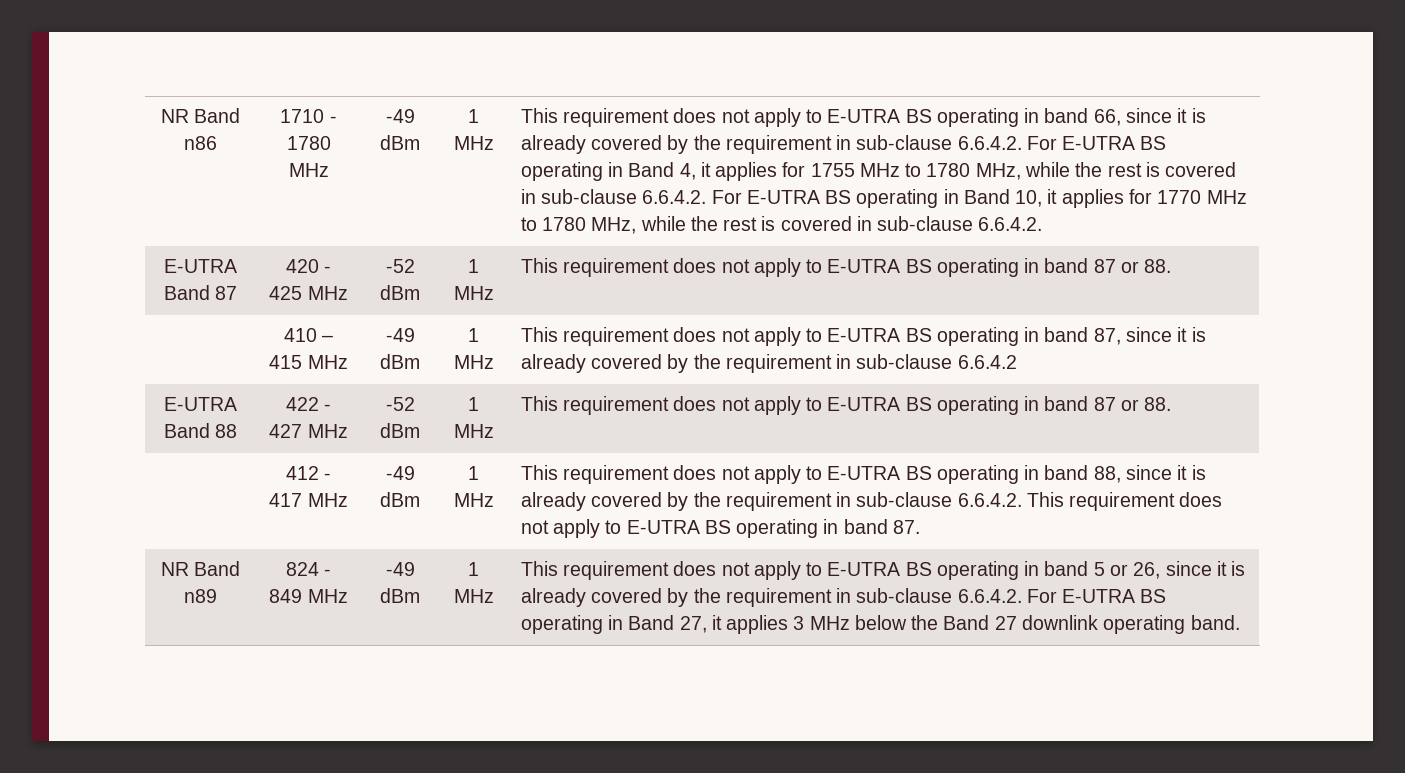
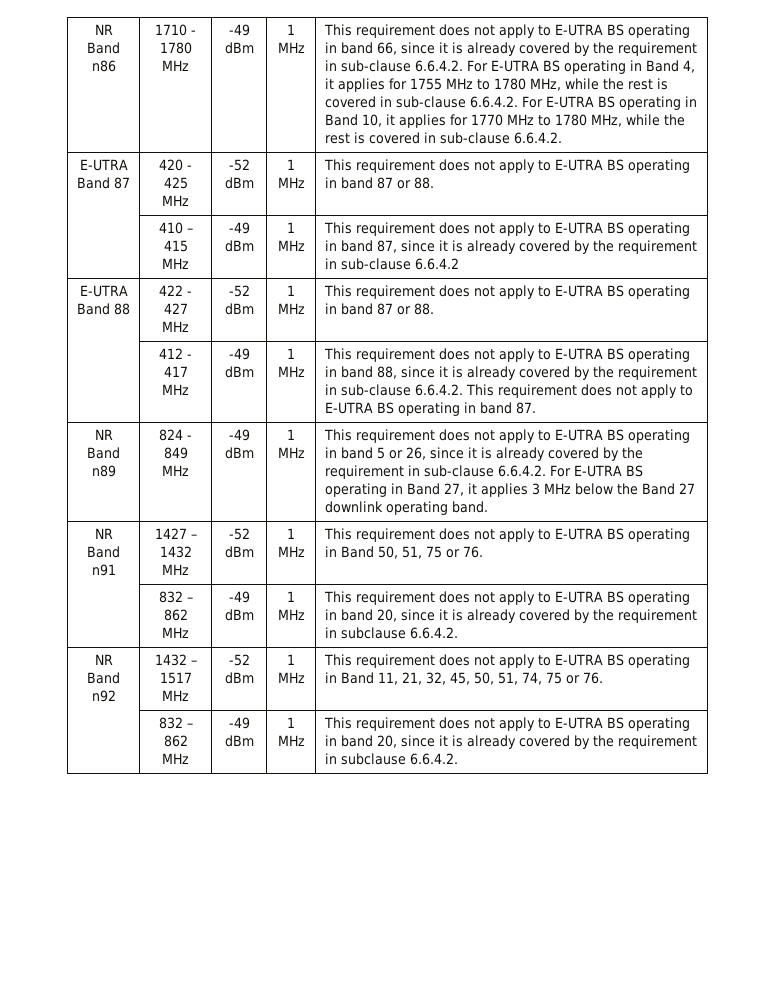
+ NR Band n91 | 1427 – 1432 MHz | -52 dBm | 1 MHz | This requirement does not apply to E-UTRA BS operating in Band 50, 51, 75 or 76.
+ | 832 – 862 MHz | -49 dBm | 1 MHz | This requirement does not apply to E-UTRA BS operating in band 20, since it is already covered by the requirement in subclause 6.6.4.2.
+ NR Band n92 | 1432 – 1517 MHz | -52 dBm | 1 MHz | This requirement does not apply to E-UTRA BS operating in Band 11, 21, 32, 45, 50, 51, 74, 75 or 76.
+ | 832 – 862 MHz | -49 dBm | 1 MHz | This requirement does not apply to E-UTRA BS operating in band 20, since it is already covered by the requirement in subclause 6.6.4.2.

